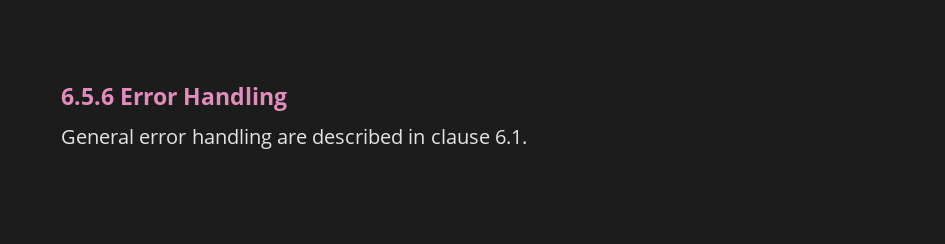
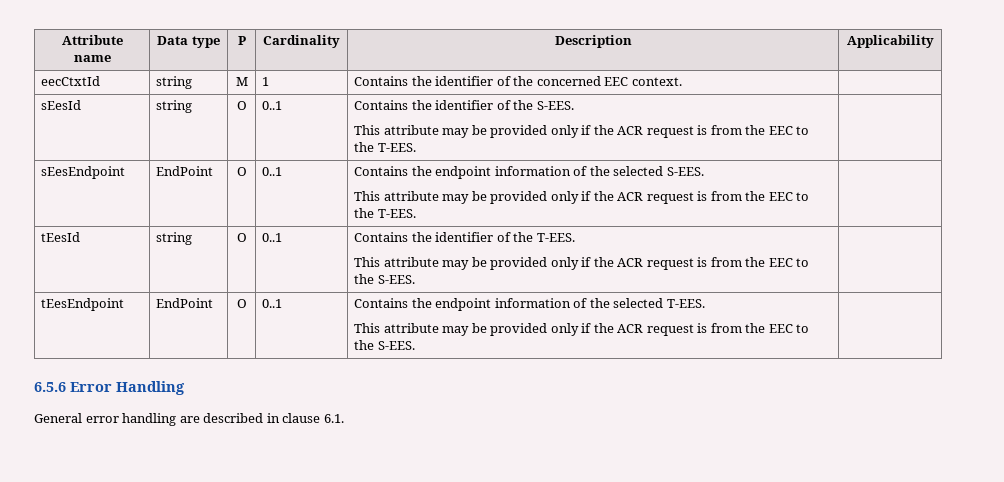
+ Attribute name | Data type | P | Cardinality | Description | Applicability
+ eecCtxtId | string | M | 1 | Contains the identifier of the concerned EEC context. |
+ sEesId | string | O | 0..1 | Contains the identifier of the S-EES.
+ This attribute may be provided only if the ACR request is from the EEC to the T-EES. |
+ sEesEndpoint | EndPoint | O | 0..1 | Contains the endpoint information of the selected S-EES.
+ This attribute may be provided only if the ACR request is from the EEC to the T-EES. |
+ tEesId | string | O | 0..1 | Contains the identifier of the T-EES.
+ This attribute may be provided only if the ACR request is from the EEC to the S-EES. |
+ tEesEndpoint | EndPoint | O | 0..1 | Contains the endpoint information of the selected T-EES.
+ This attribute may be provided only if the ACR request is from the EEC to the S-EES. |

